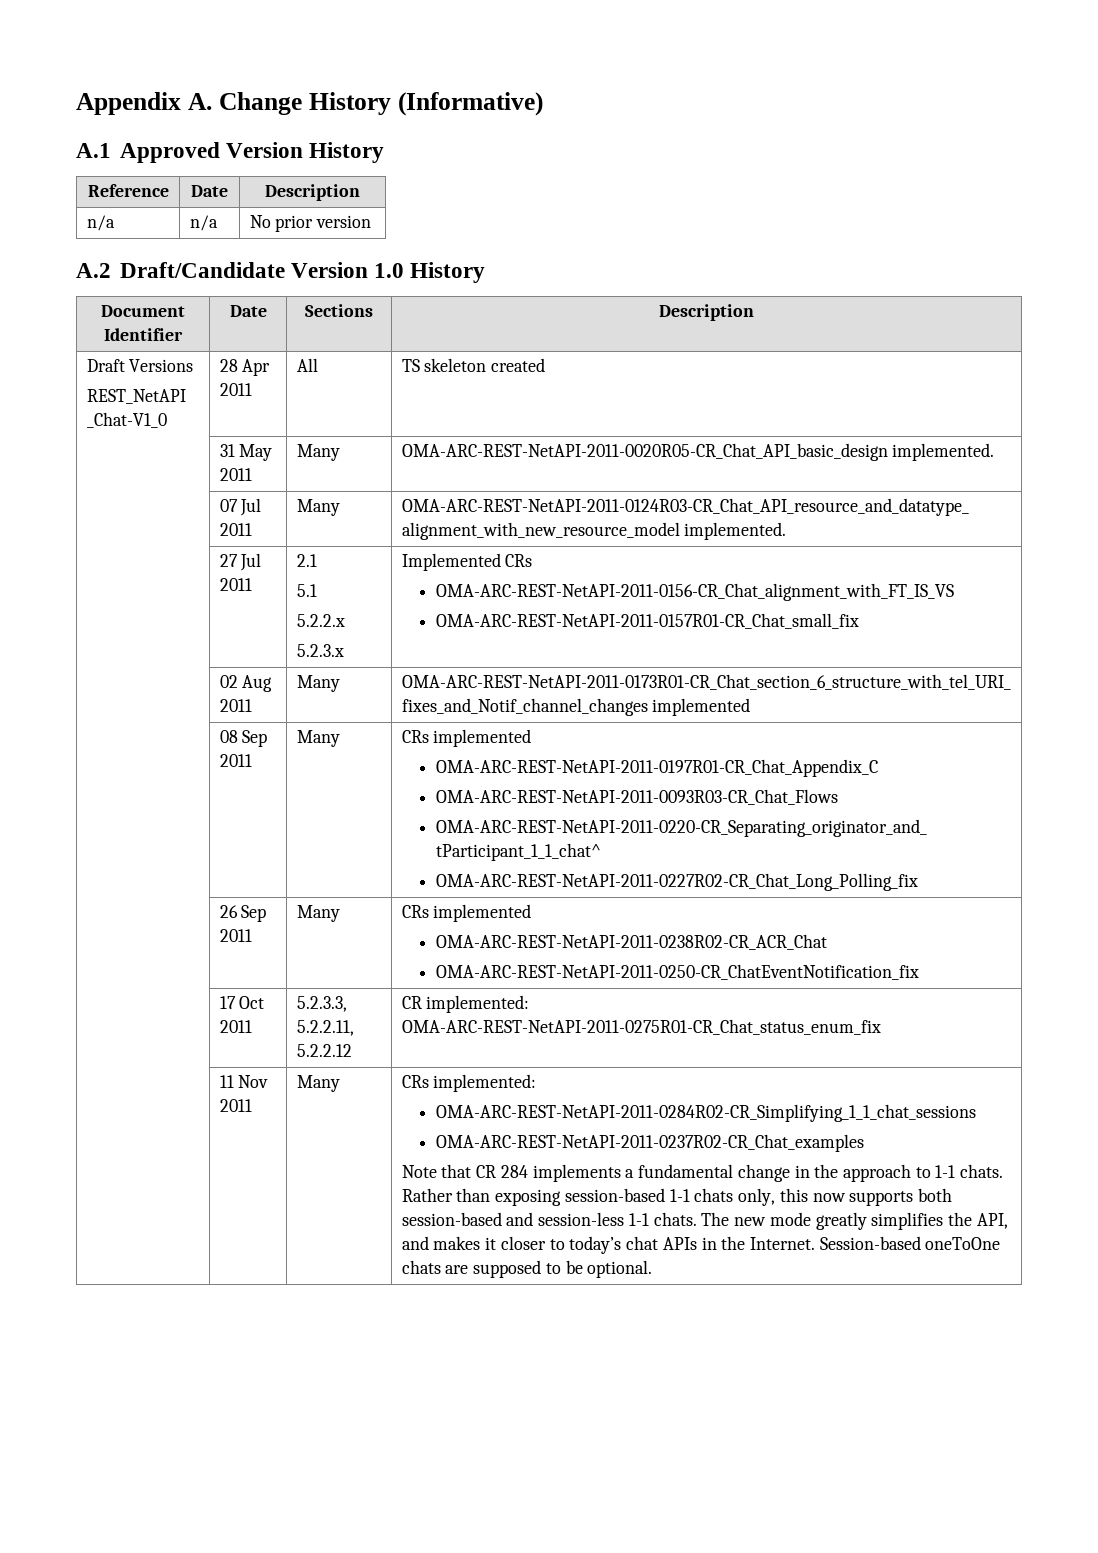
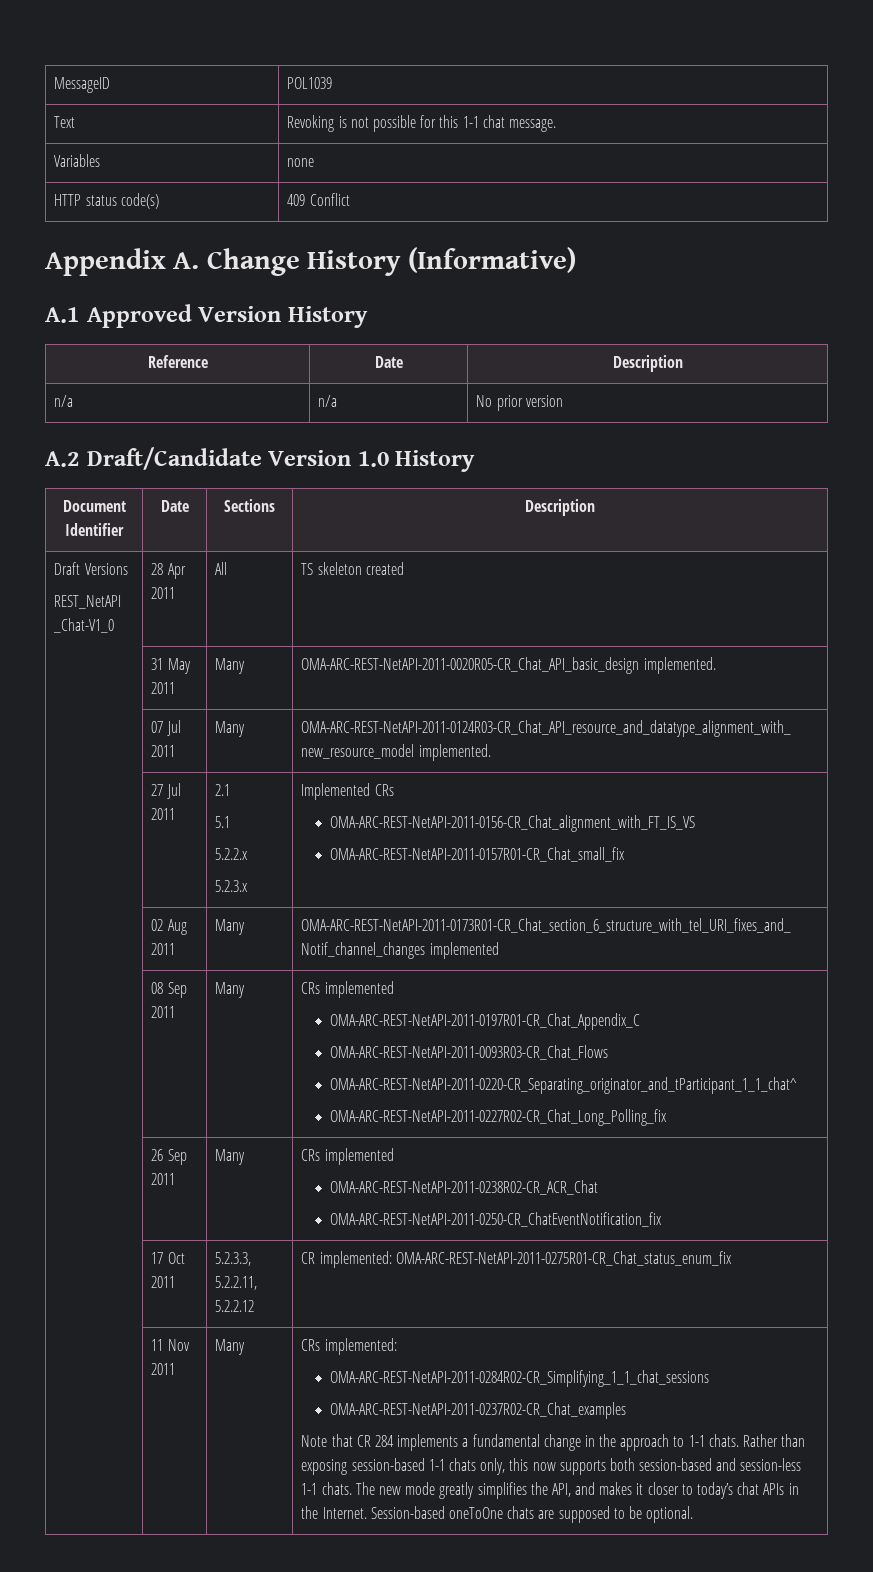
+ MessageID | POL1039
+ Text | Revoking is not possible for this 1-1 chat message.
+ Variables | none
+ HTTP status code(s) | 409 Conflict

